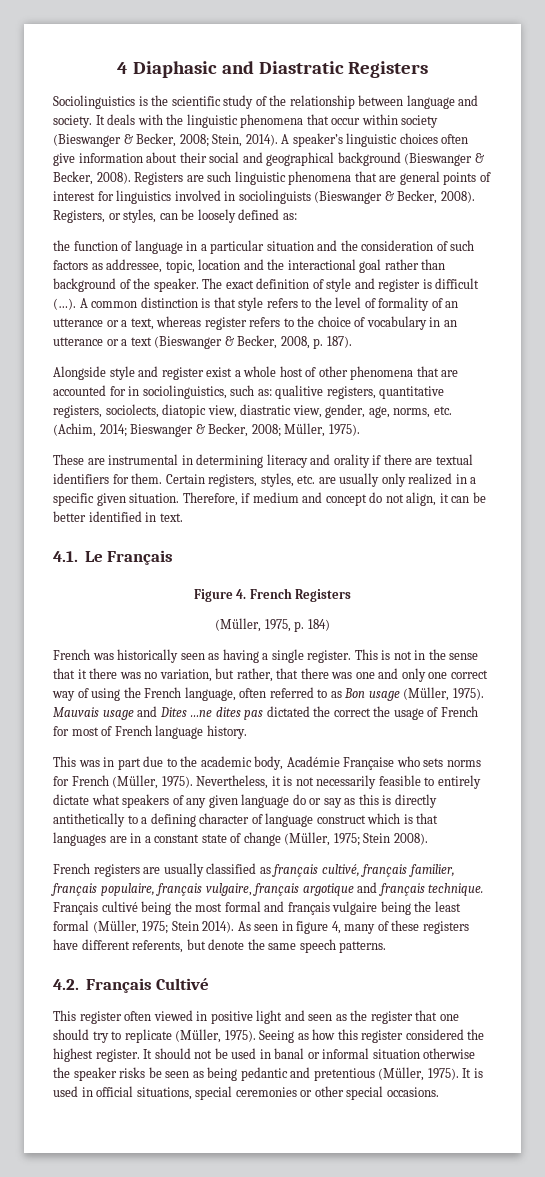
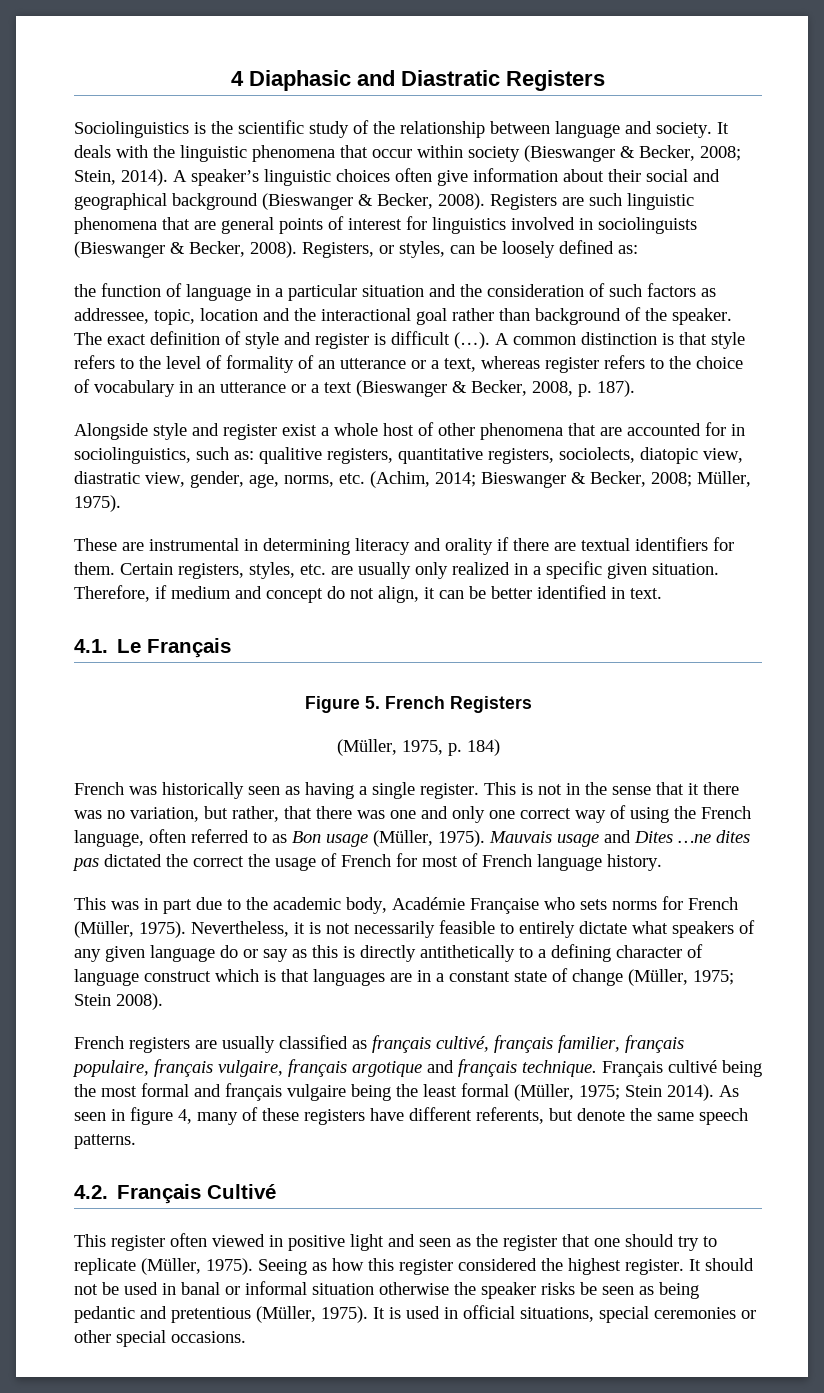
- Figure 4. French Registers
+ Figure 5. French Registers

